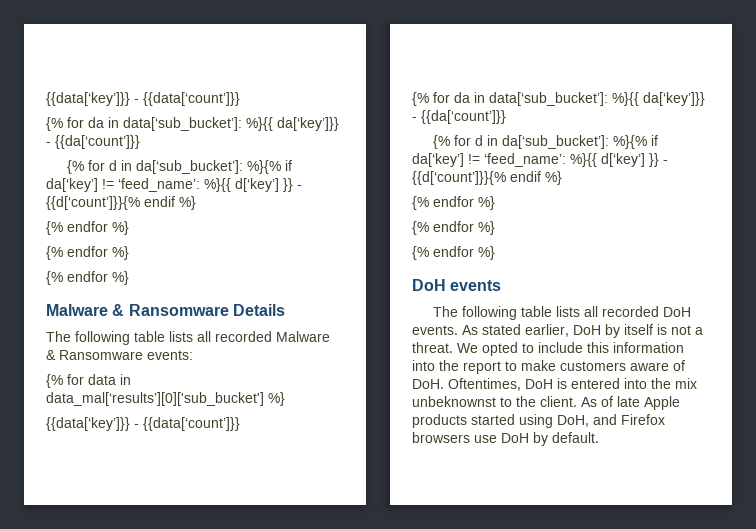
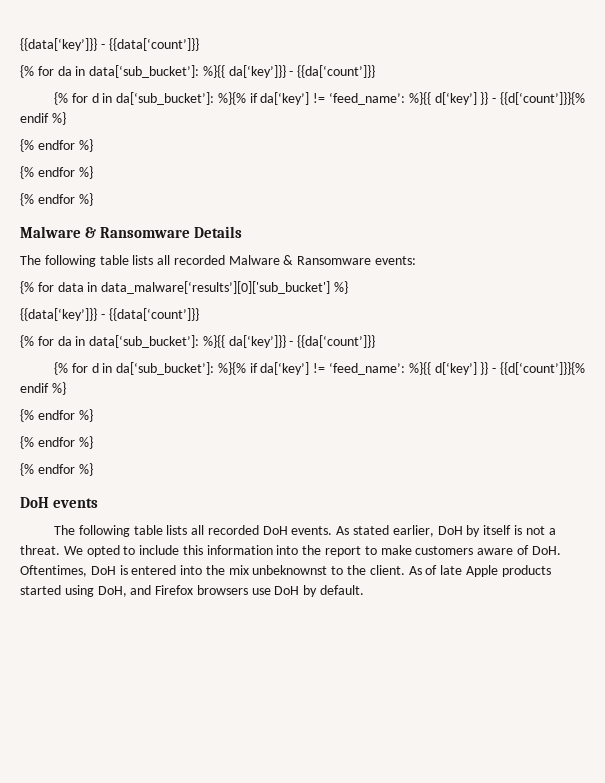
- {% for data in data_mal[‘results’][0]['sub_bucket'] %}
+ {% for data in data_malware[‘results’][0]['sub_bucket'] %}

